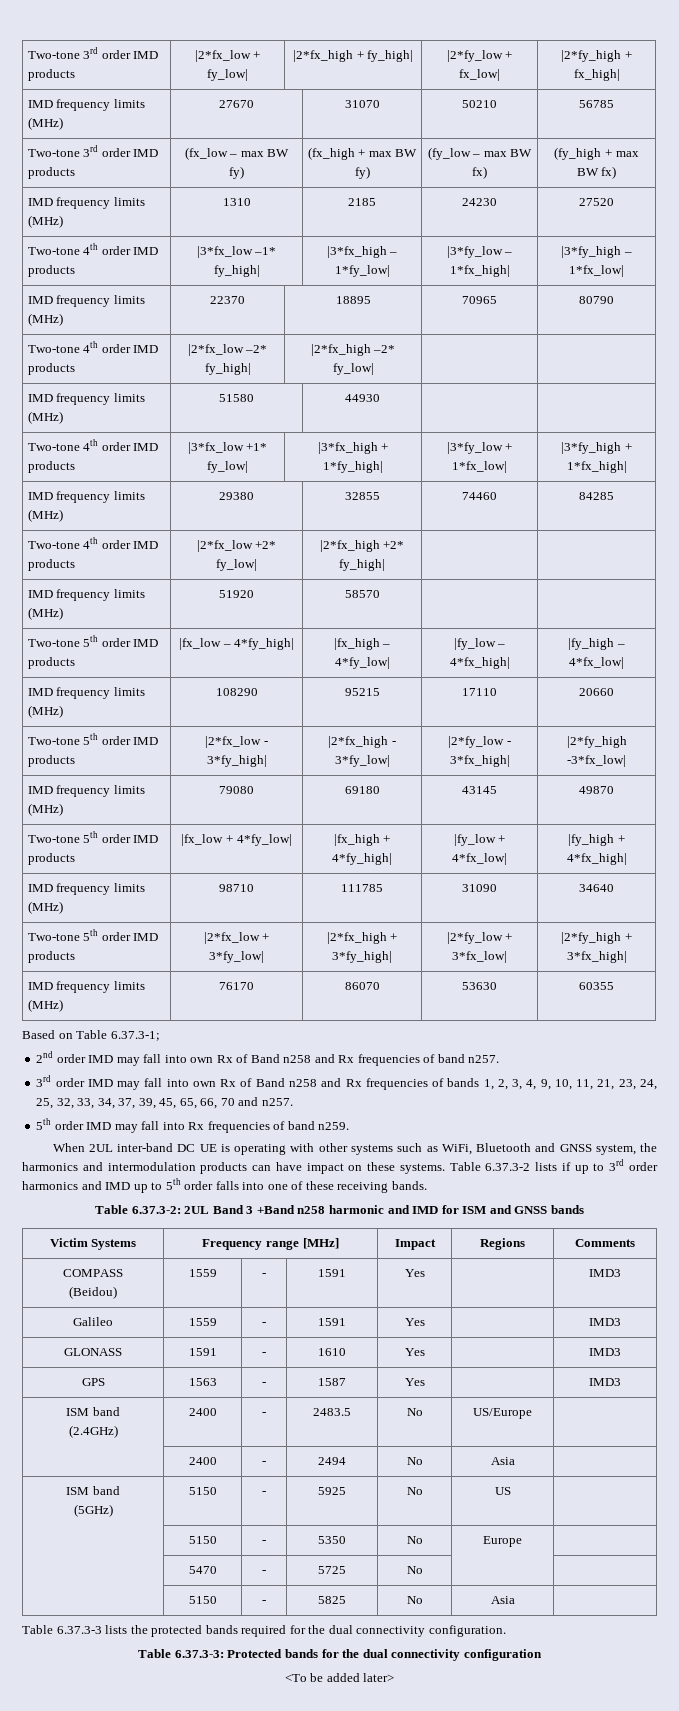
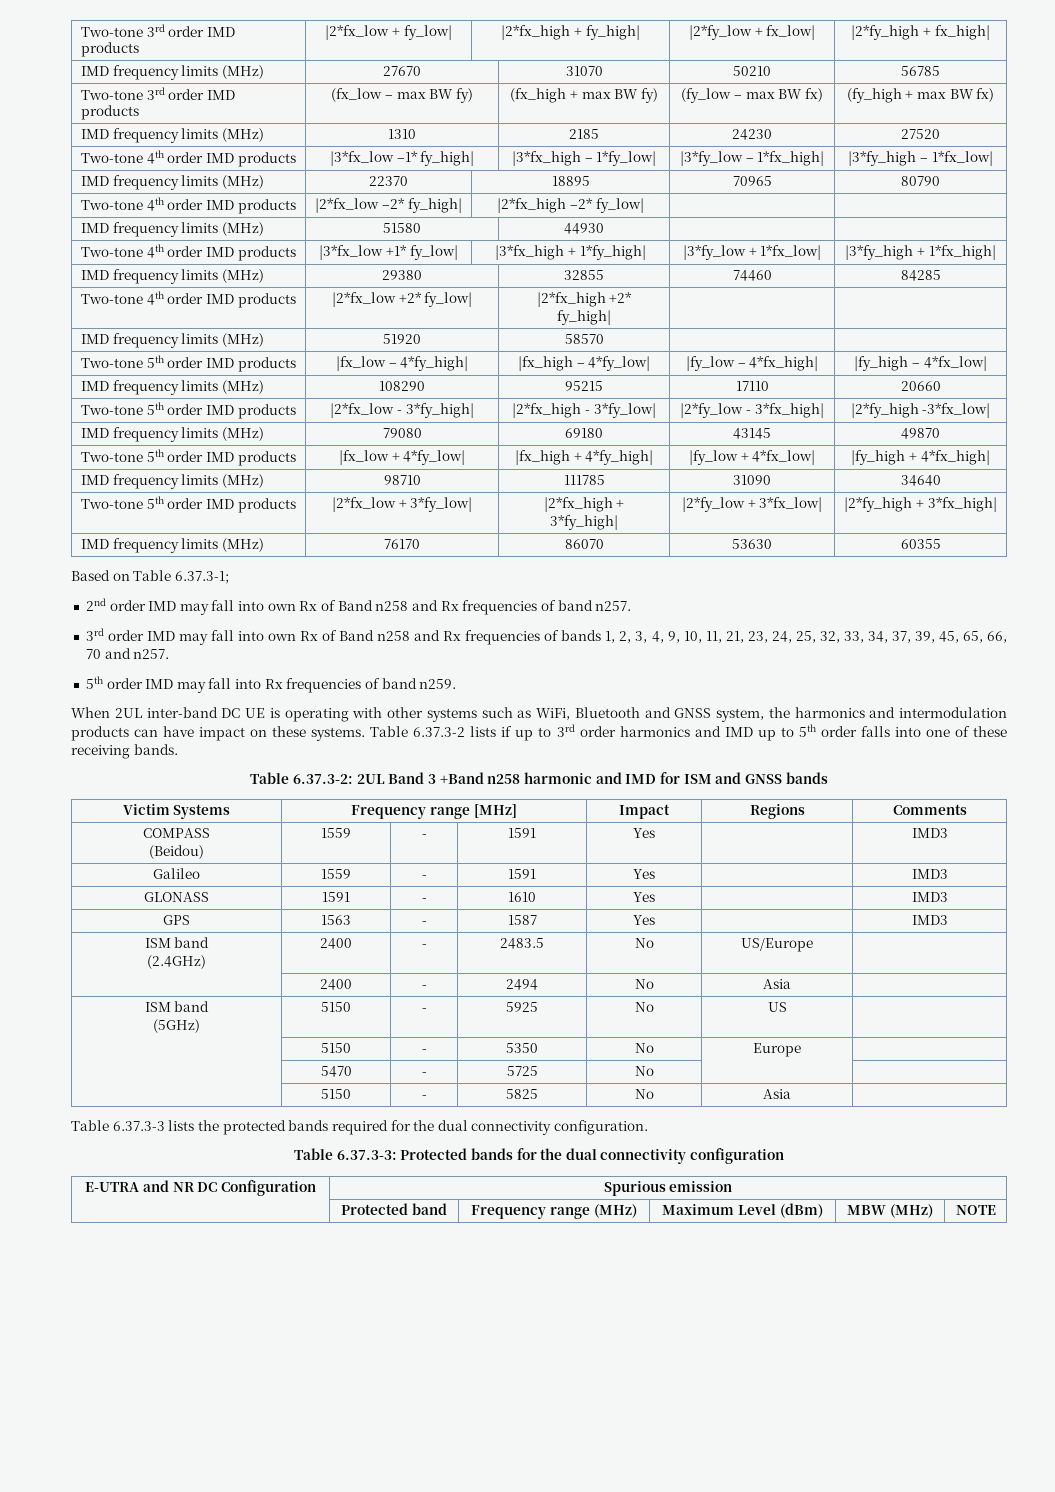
- <To be added later>
+ E-UTRA and NR DC Configuration | Spurious emission
+ | Protected band | Frequency range (MHz) | Maximum Level (dBm) | MBW (MHz) | NOTE

